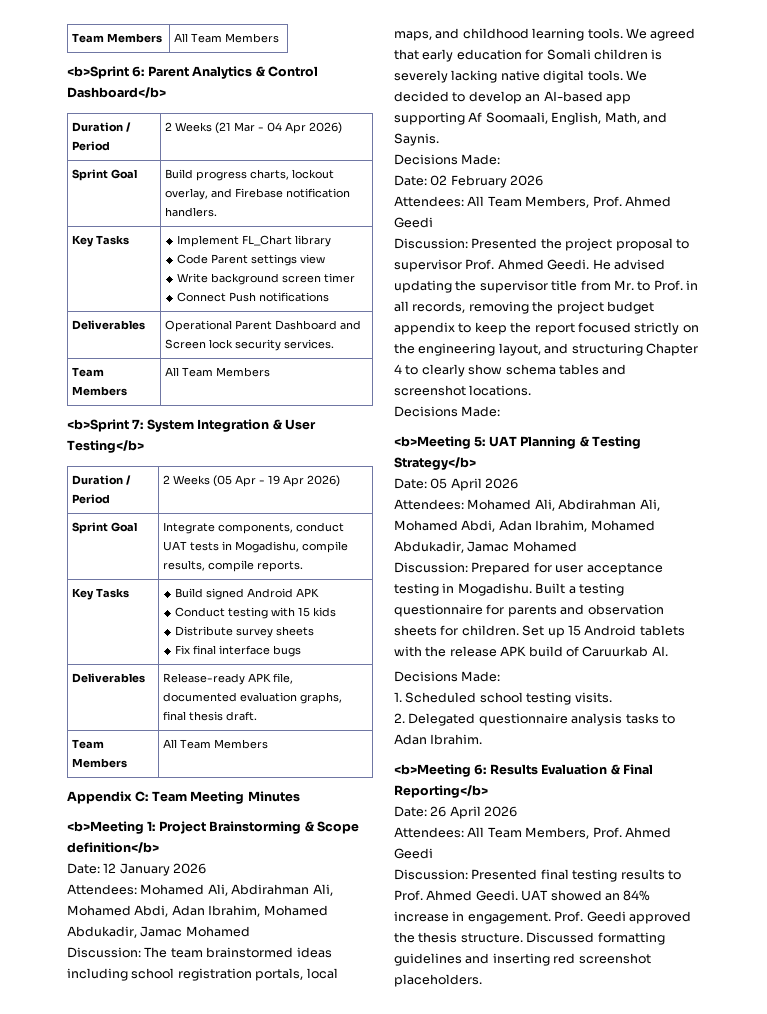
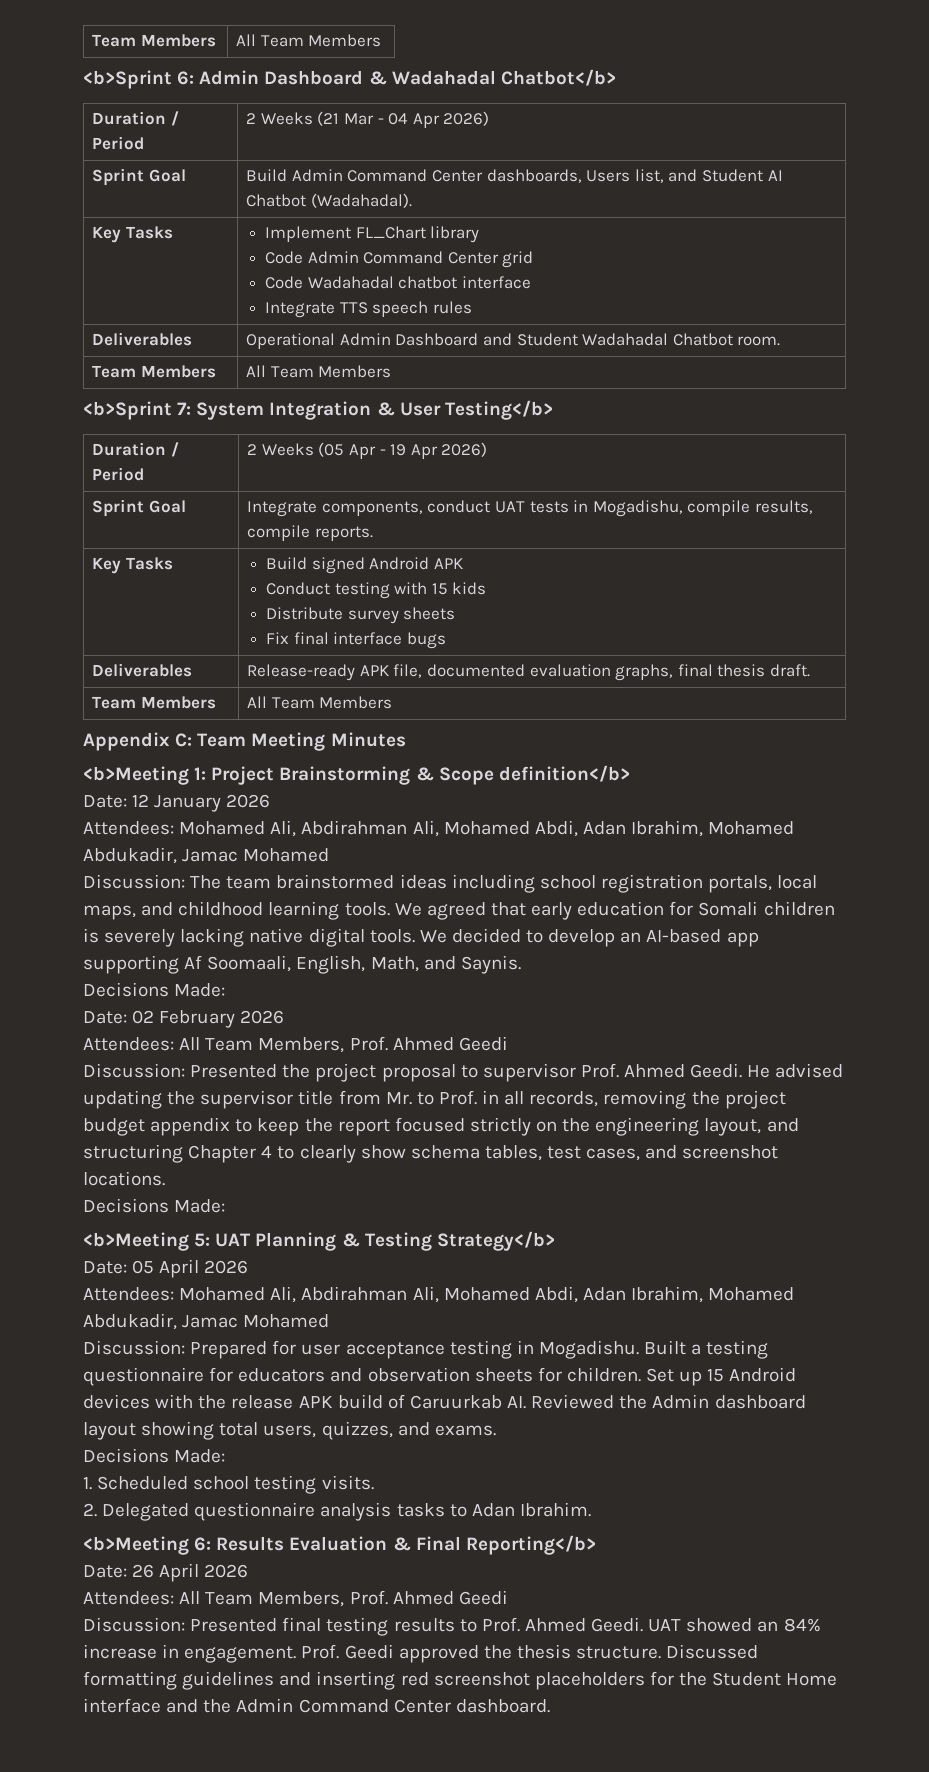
- <b>Sprint 6: Parent Analytics & Control Dashboard</b>
+ <b>Sprint 6: Admin Dashboard & Wadahadal Chatbot</b>
- Sprint Goal | Build progress charts, lockout overlay, and Firebase notification handlers.
+ Sprint Goal | Build Admin Command Center dashboards, Users list, and Student AI Chatbot (Wadahadal).
  Key Tasks | Implement FL_Chart library
- Code Parent settings view
- Write background screen timer
- Connect Push notifications
+ Code Admin Command Center grid
+ Code Wadahadal chatbot interface
+ Integrate TTS speech rules
- Deliverables | Operational Parent Dashboard and Screen lock security services.
+ Deliverables | Operational Admin Dashboard and Student Wadahadal Chatbot room.
- He advised updating the supervisor title from Mr. to Prof. in all records, removing the project budget appendix to keep the report focused strictly on the engineering layout, and structuring Chapter 4 to clearly show schema tables and screenshot locations.
+ He advised updating the supervisor title from Mr. to Prof. in all records, removing the project budget appendix to keep the report focused strictly on the engineering layout, and structuring Chapter 4 to clearly show schema tables, test cases, and screenshot locations.
- Built a testing questionnaire for parents and observation sheets for children.
+ Built a testing questionnaire for educators and observation sheets for children.
- Set up 15 Android tablets with the release APK build of Caruurkab AI.
+ Set up 15 Android devices with the release APK build of Caruurkab AI. Reviewed the Admin dashboard layout showing total users, quizzes, and exams.
- Discussed formatting guidelines and inserting red screenshot placeholders.
+ Discussed formatting guidelines and inserting red screenshot placeholders for the Student Home interface and the Admin Command Center dashboard.

